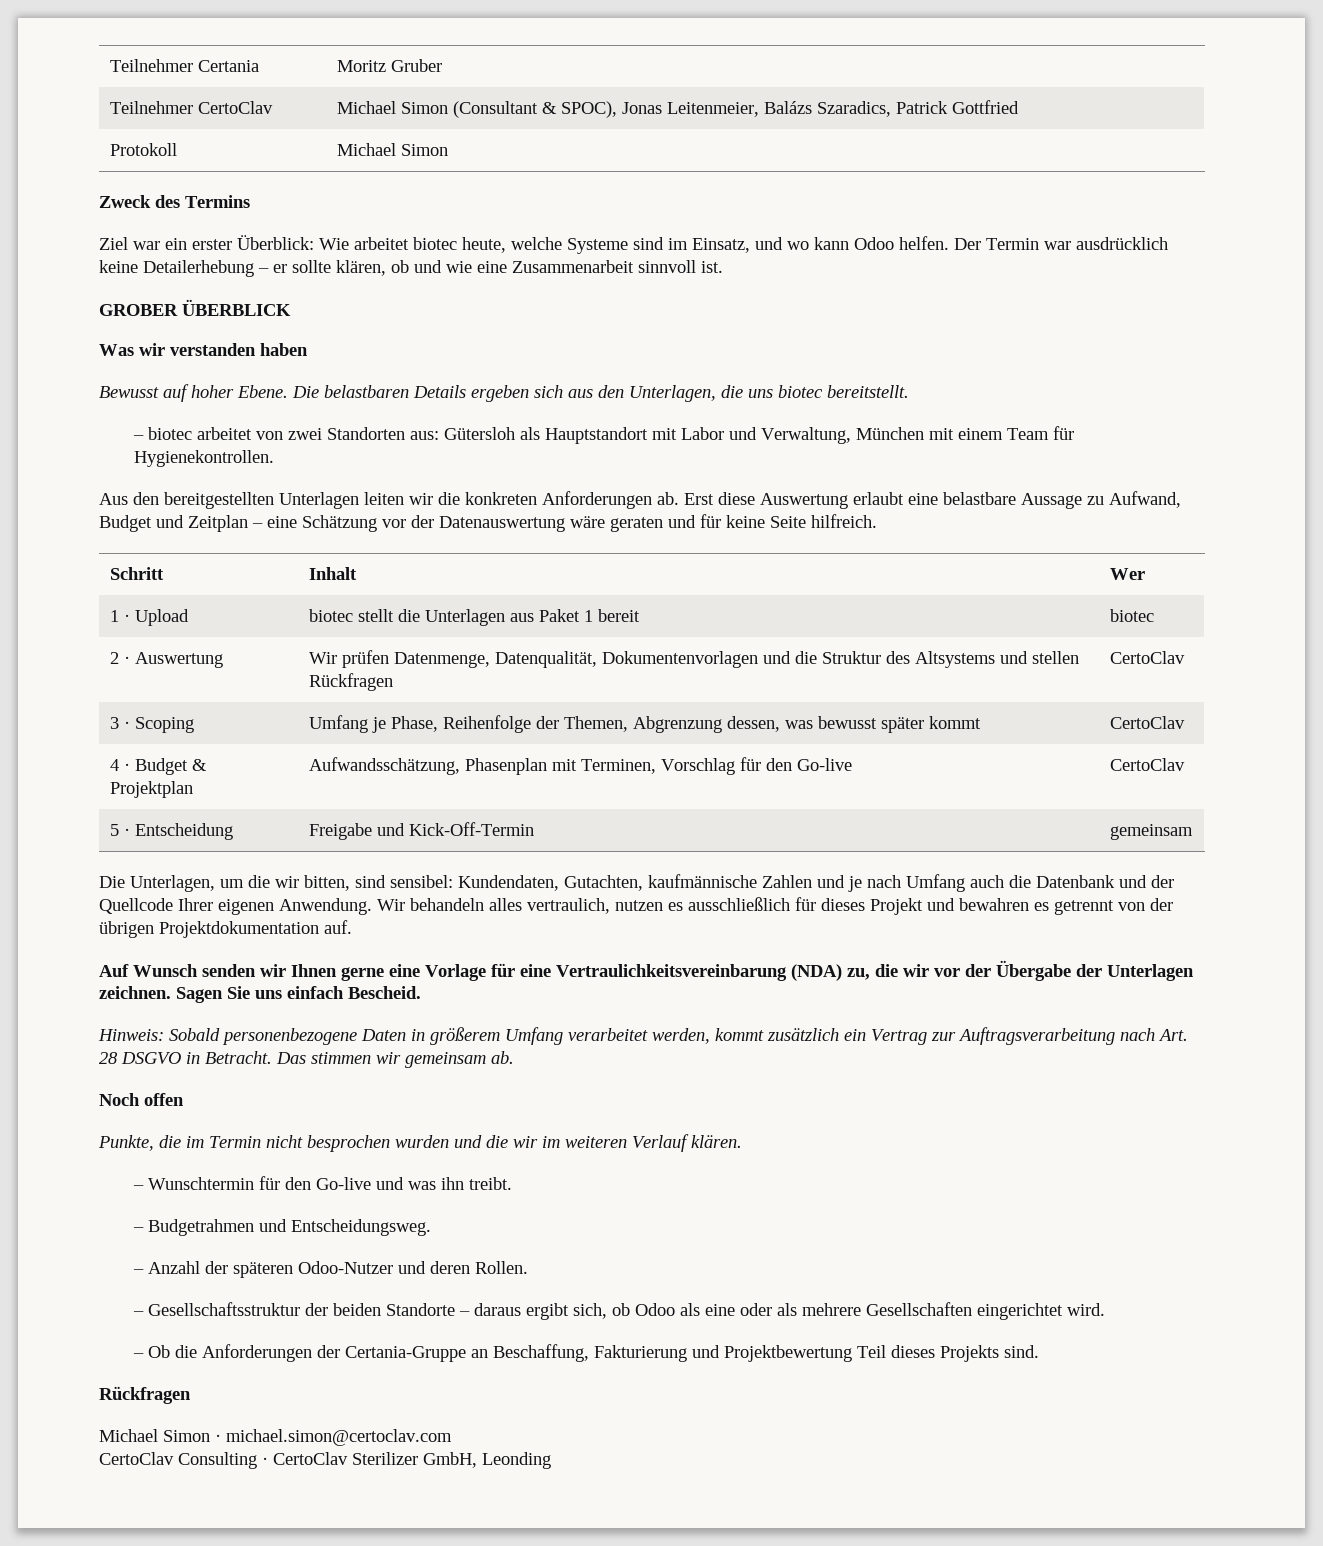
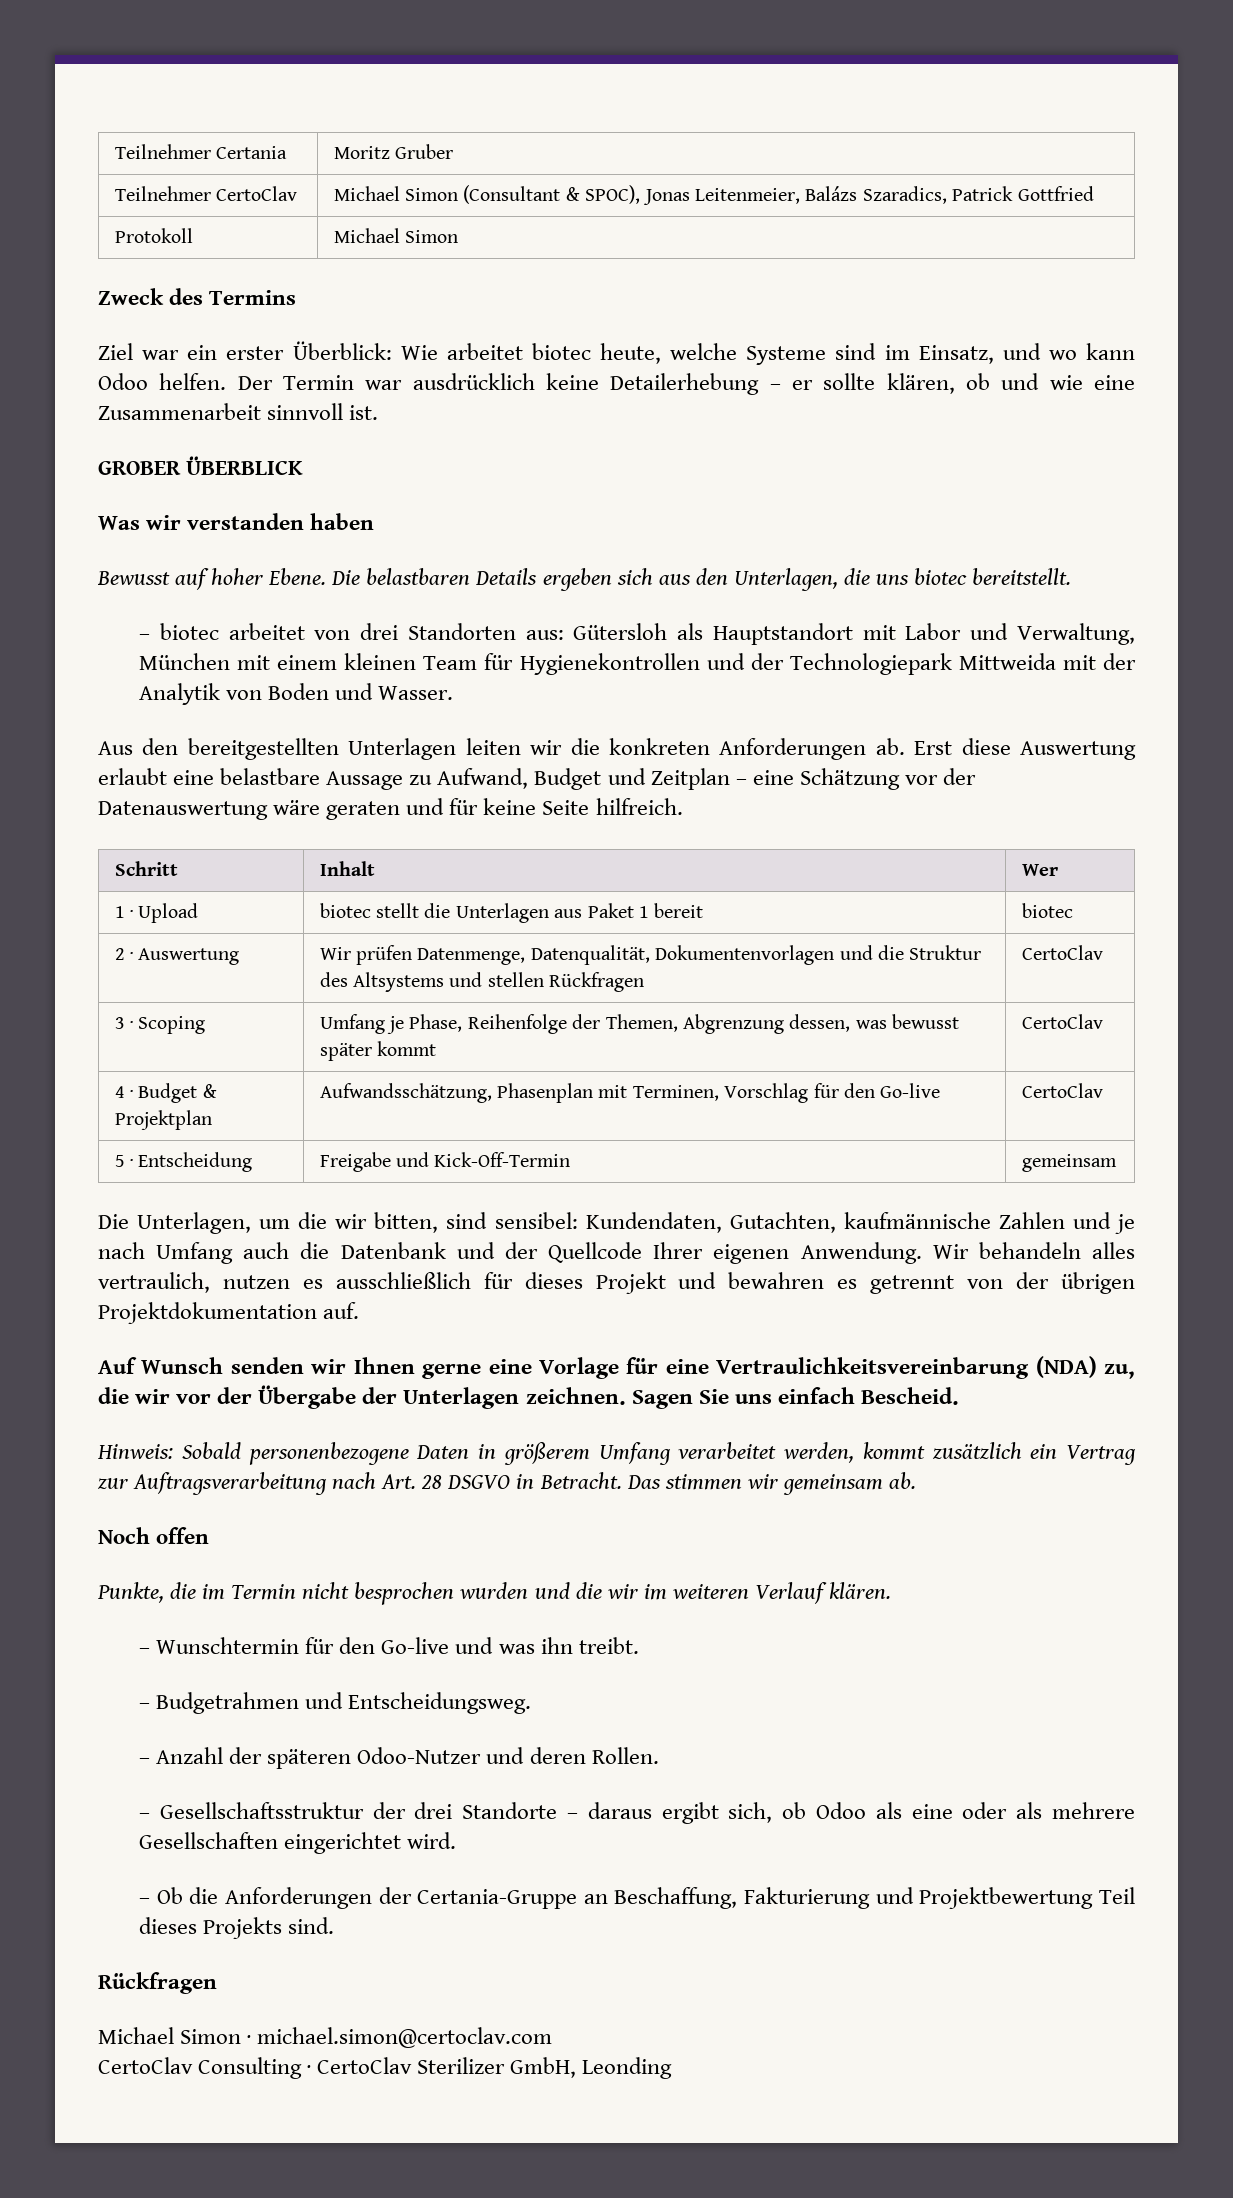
- – biotec arbeitet von zwei Standorten aus: Gütersloh als Hauptstandort mit Labor und Verwaltung, München mit einem Team für Hygienekontrollen.
+ – biotec arbeitet von drei Standorten aus: Gütersloh als Hauptstandort mit Labor und Verwaltung, München mit einem kleinen Team für Hygienekontrollen und der Technologiepark Mittweida mit der Analytik von Boden und Wasser.
- – Gesellschaftsstruktur der beiden Standorte – daraus ergibt sich, ob Odoo als eine oder als mehrere Gesellschaften eingerichtet wird.
+ – Gesellschaftsstruktur der drei Standorte – daraus ergibt sich, ob Odoo als eine oder als mehrere Gesellschaften eingerichtet wird.

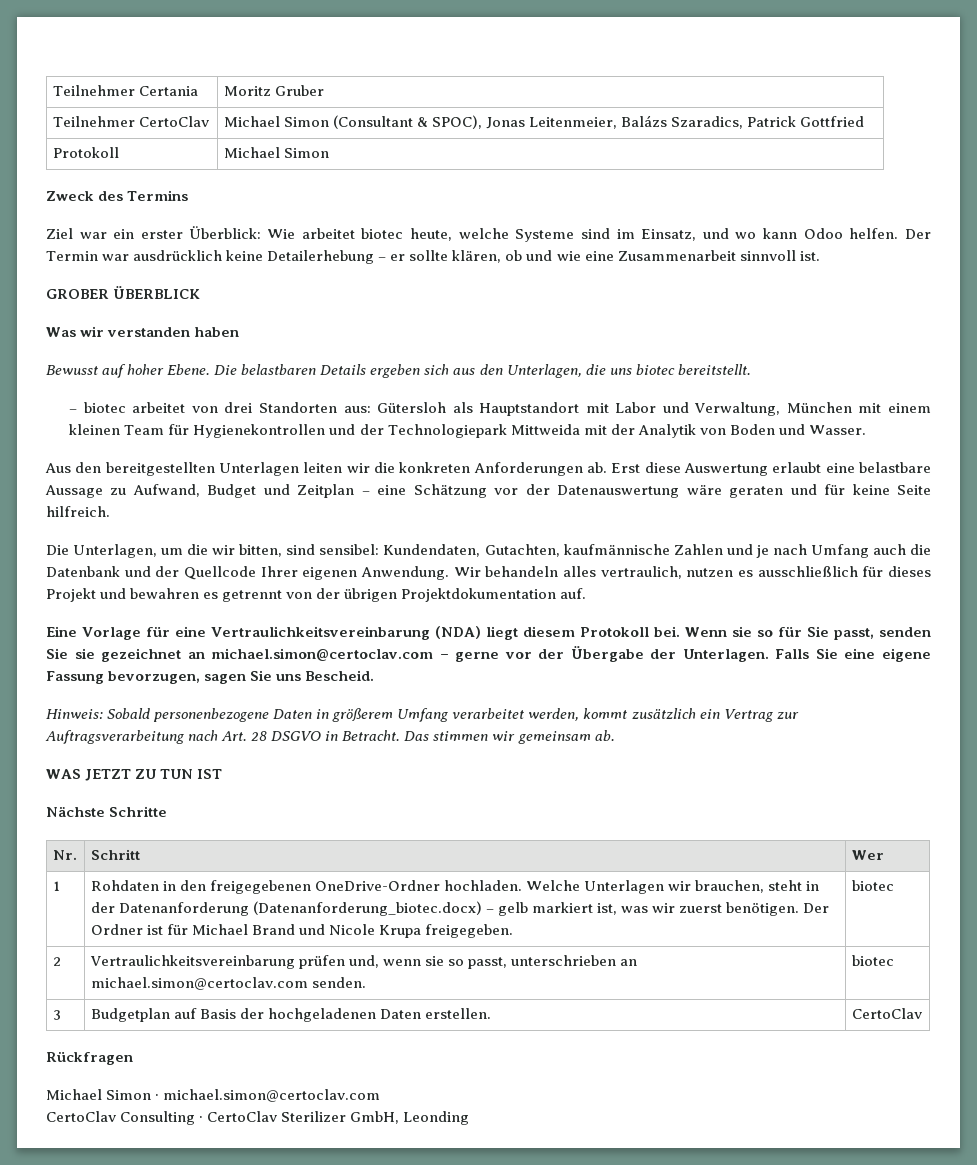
- Schritt | Inhalt | Wer
- 1 · Upload | biotec stellt die Unterlagen aus Paket 1 bereit | biotec
- 2 · Auswertung | Wir prüfen Datenmenge, Datenqualität, Dokumentenvorlagen und die Struktur des Altsystems und stellen Rückfragen | CertoClav
- 3 · Scoping | Umfang je Phase, Reihenfolge der Themen, Abgrenzung dessen, was bewusst später kommt | CertoClav
- 4 · Budget & Projektplan | Aufwandsschätzung, Phasenplan mit Terminen, Vorschlag für den Go-live | CertoClav
- 5 · Entscheidung | Freigabe und Kick-Off-Termin | gemeinsam
- Auf Wunsch senden wir Ihnen gerne eine Vorlage für eine Vertraulichkeitsvereinbarung (NDA) zu, die wir vor der Übergabe der Unterlagen zeichnen. Sagen Sie uns einfach Bescheid.
+ Eine Vorlage für eine Vertraulichkeitsvereinbarung (NDA) liegt diesem Protokoll bei. Wenn sie so für Sie passt, senden Sie sie gezeichnet an michael.simon@certoclav.com – gerne vor der Übergabe der Unterlagen. Falls Sie eine eigene Fassung bevorzugen, sagen Sie uns Bescheid.
- Noch offen
- Punkte, die im Termin nicht besprochen wurden und die wir im weiteren Verlauf klären.
- – Wunschtermin für den Go-live und was ihn treibt.
- – Budgetrahmen und Entscheidungsweg.
- – Anzahl der späteren Odoo-Nutzer und deren Rollen.
- – Gesellschaftsstruktur der drei Standorte – daraus ergibt sich, ob Odoo als eine oder als mehrere Gesellschaften eingerichtet wird.
- – Ob die Anforderungen der Certania-Gruppe an Beschaffung, Fakturierung und Projektbewertung Teil dieses Projekts sind.
+ WAS JETZT ZU TUN IST
+ Nächste Schritte
+ Nr. | Schritt | Wer
+ 1 | Rohdaten in den freigegebenen OneDrive-Ordner hochladen. Welche Unterlagen wir brauchen, steht in der Datenanforderung (Datenanforderung_biotec.docx) – gelb markiert ist, was wir zuerst benötigen. Der Ordner ist für Michael Brand und Nicole Krupa freigegeben. | biotec
+ 2 | Vertraulichkeitsvereinbarung prüfen und, wenn sie so passt, unterschrieben an michael.simon@certoclav.com senden. | biotec
+ 3 | Budgetplan auf Basis der hochgeladenen Daten erstellen. | CertoClav

